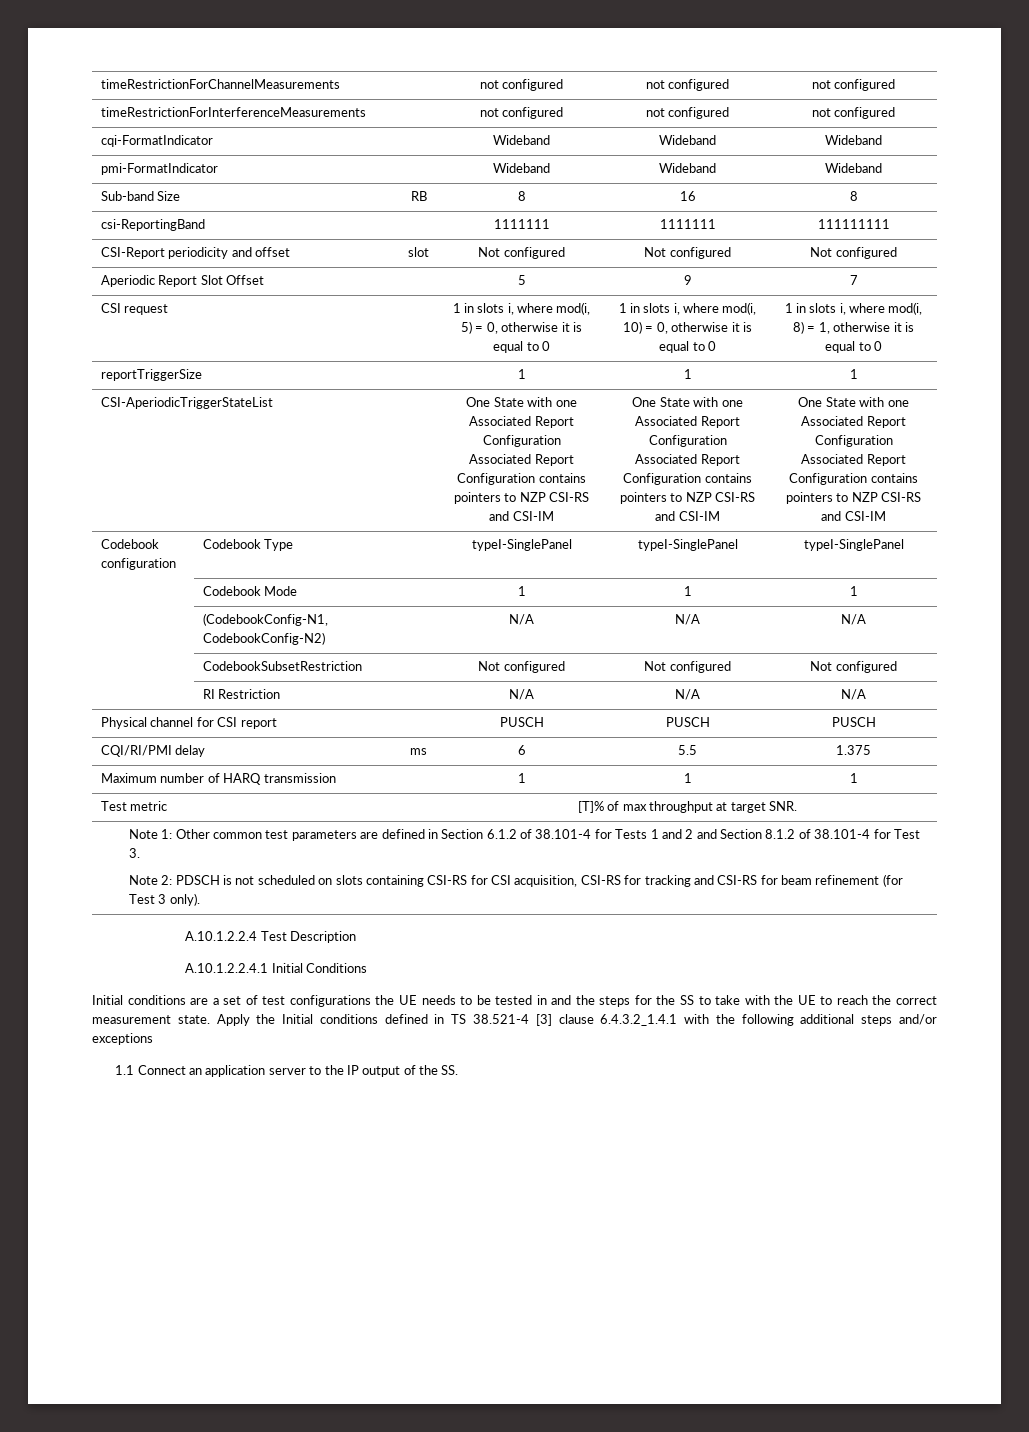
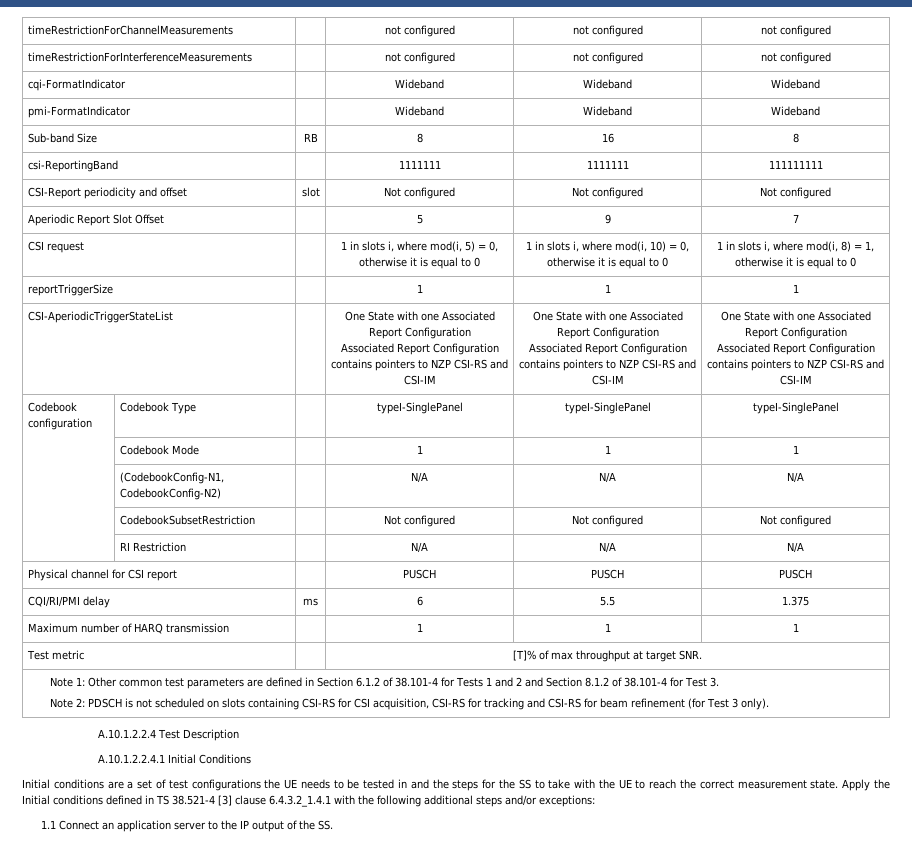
- Apply the Initial conditions defined in TS 38.521-4 [3] clause 6.4.3.2_1.4.1 with the following additional steps and/or exceptions
+ Apply the Initial conditions defined in TS 38.521-4 [3] clause 6.4.3.2_1.4.1 with the following additional steps and/or exceptions:

